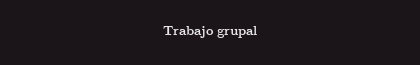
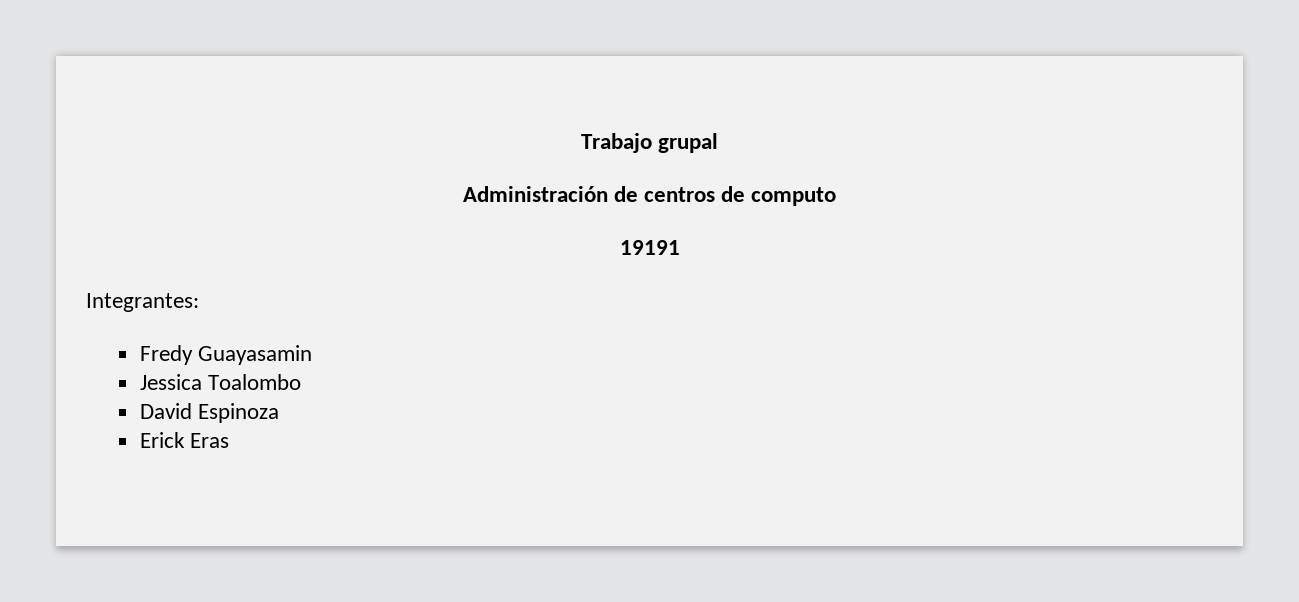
+ Administración de centros de computo
+ 19191
+ Integrantes:
+ Fredy Guayasamin
+ Jessica Toalombo
+ David Espinoza
+ Erick Eras

